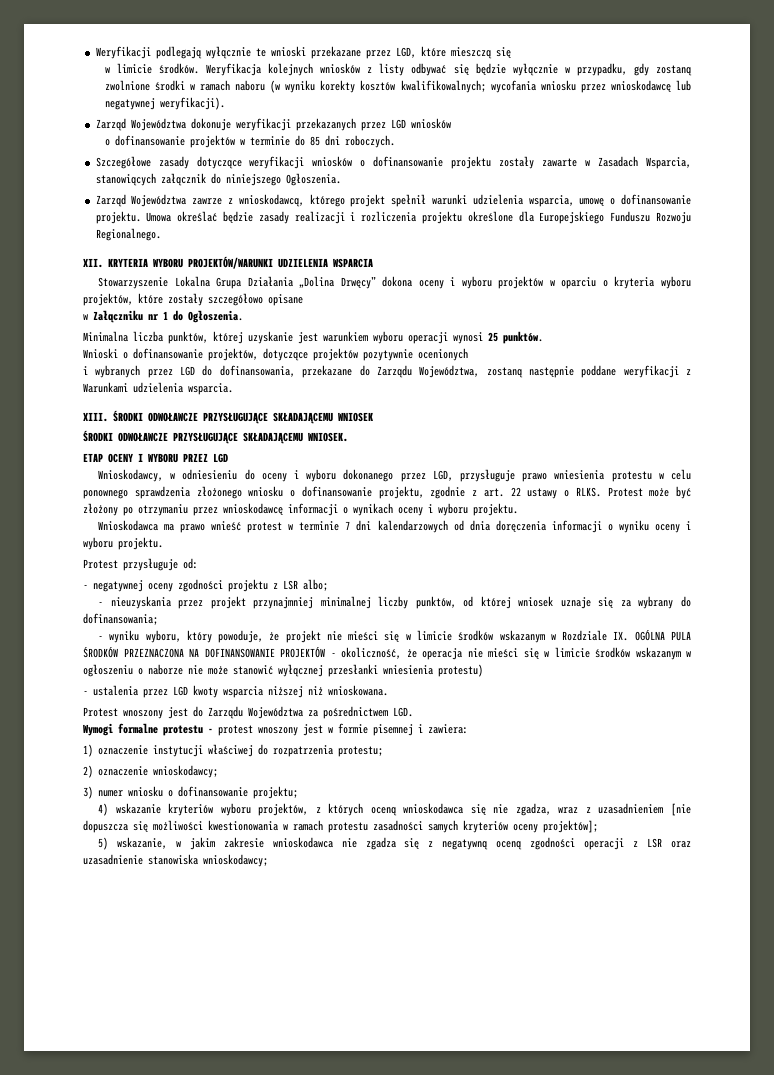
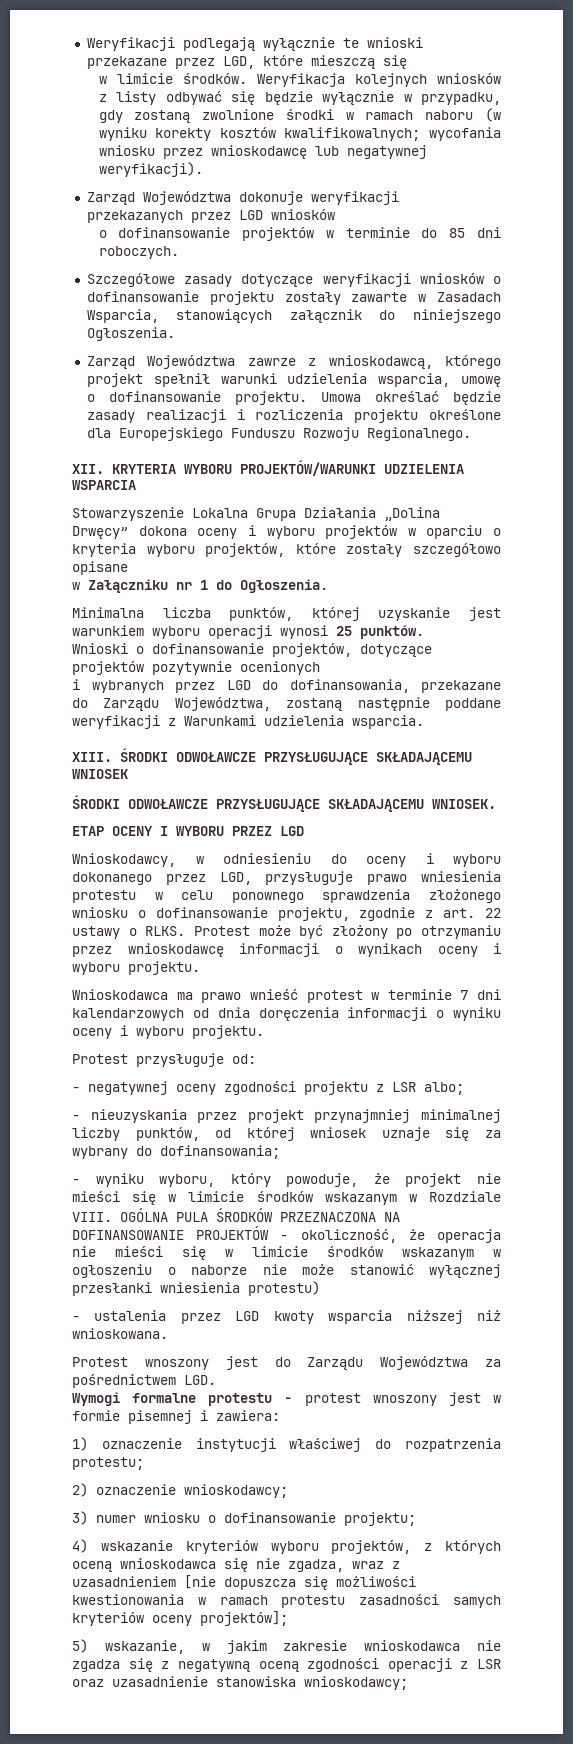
- - wyniku wyboru, który powoduje, że projekt nie mieści się w limicie środków wskazanym w Rozdziale IX. OGÓLNA PULA ŚRODKÓW PRZEZNACZONA NA DOFINANSOWANIE PROJEKTÓW - okoliczność, że operacja nie mieści się w limicie środków wskazanym w ogłoszeniu o naborze nie może stanowić wyłącznej przesłanki wniesienia protestu)
+ - wyniku wyboru, który powoduje, że projekt nie mieści się w limicie środków wskazanym w Rozdziale VIII. OGÓLNA PULA ŚRODKÓW PRZEZNACZONA NA DOFINANSOWANIE PROJEKTÓW - okoliczność, że operacja nie mieści się w limicie środków wskazanym w ogłoszeniu o naborze nie może stanowić wyłącznej przesłanki wniesienia protestu)

